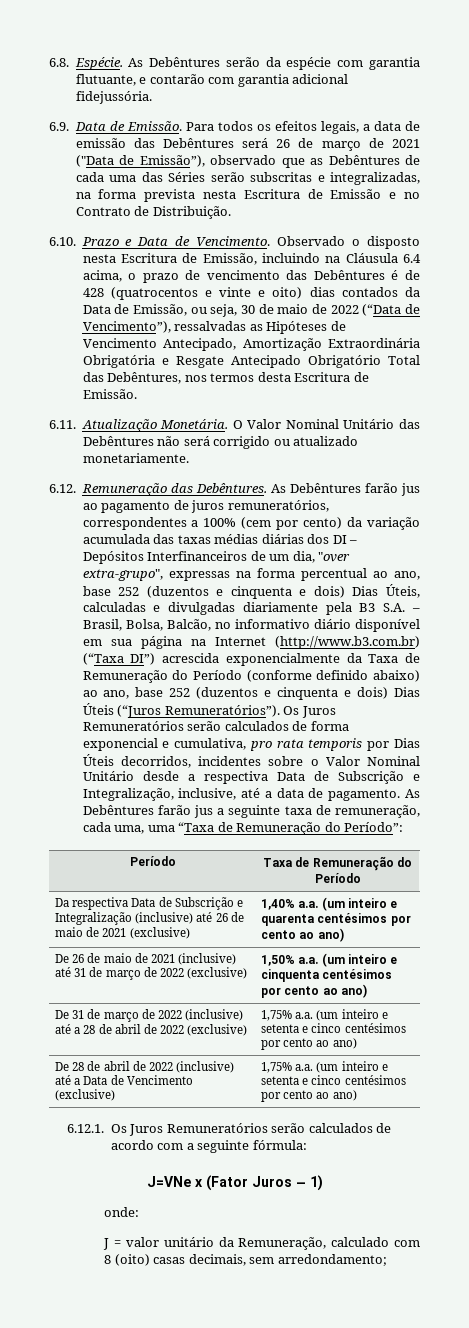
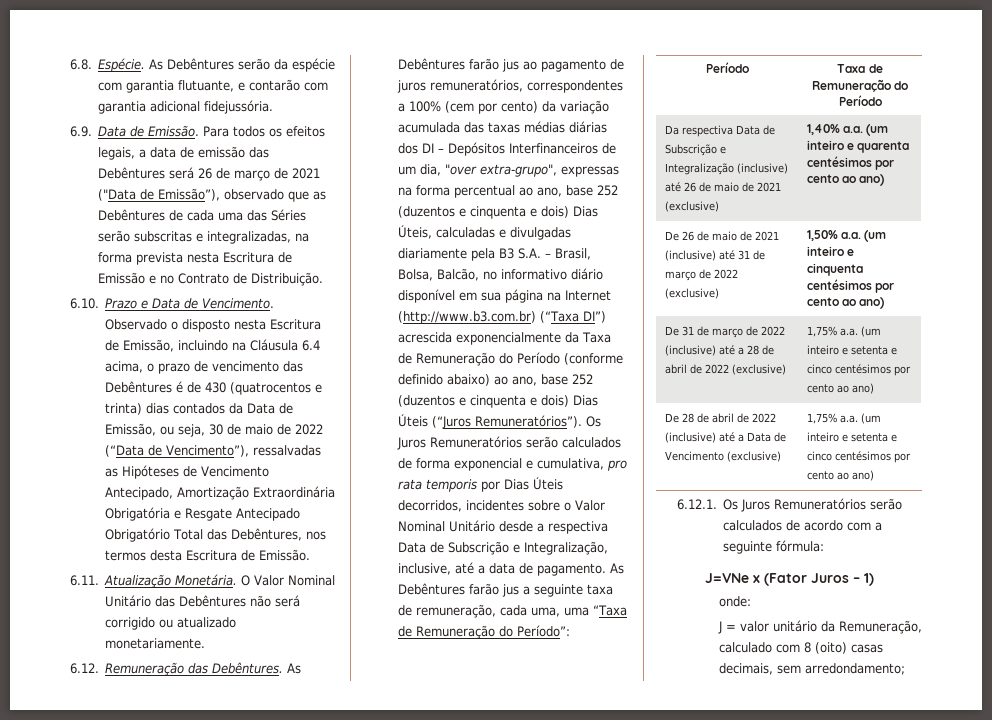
- Observado o disposto nesta Escritura de Emissão, incluindo na Cláusula 6.4 acima, o prazo de vencimento das Debêntures é de 428 (quatrocentos e vinte e oito) dias contados da Data de Emissão, ou seja, 30 de maio de 2022 (“Data de Vencimento”), ressalvadas as Hipóteses de Vencimento Antecipado, Amortização Extraordinária Obrigatória e Resgate Antecipado Obrigatório Total das Debêntures, nos termos desta Escritura de Emissão.
+ Observado o disposto nesta Escritura de Emissão, incluindo na Cláusula 6.4 acima, o prazo de vencimento das Debêntures é de 430 (quatrocentos e trinta) dias contados da Data de Emissão, ou seja, 30 de maio de 2022 (“Data de Vencimento”), ressalvadas as Hipóteses de Vencimento Antecipado, Amortização Extraordinária Obrigatória e Resgate Antecipado Obrigatório Total das Debêntures, nos termos desta Escritura de Emissão.

